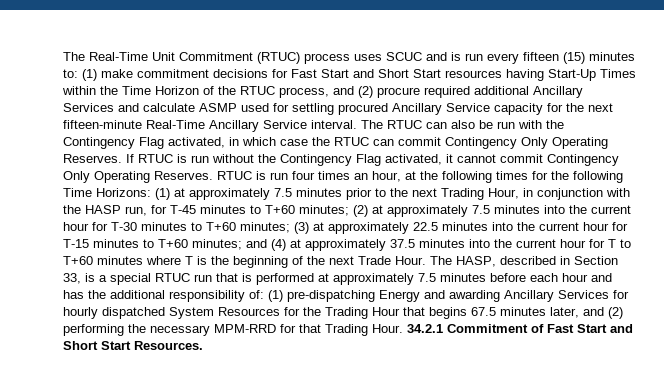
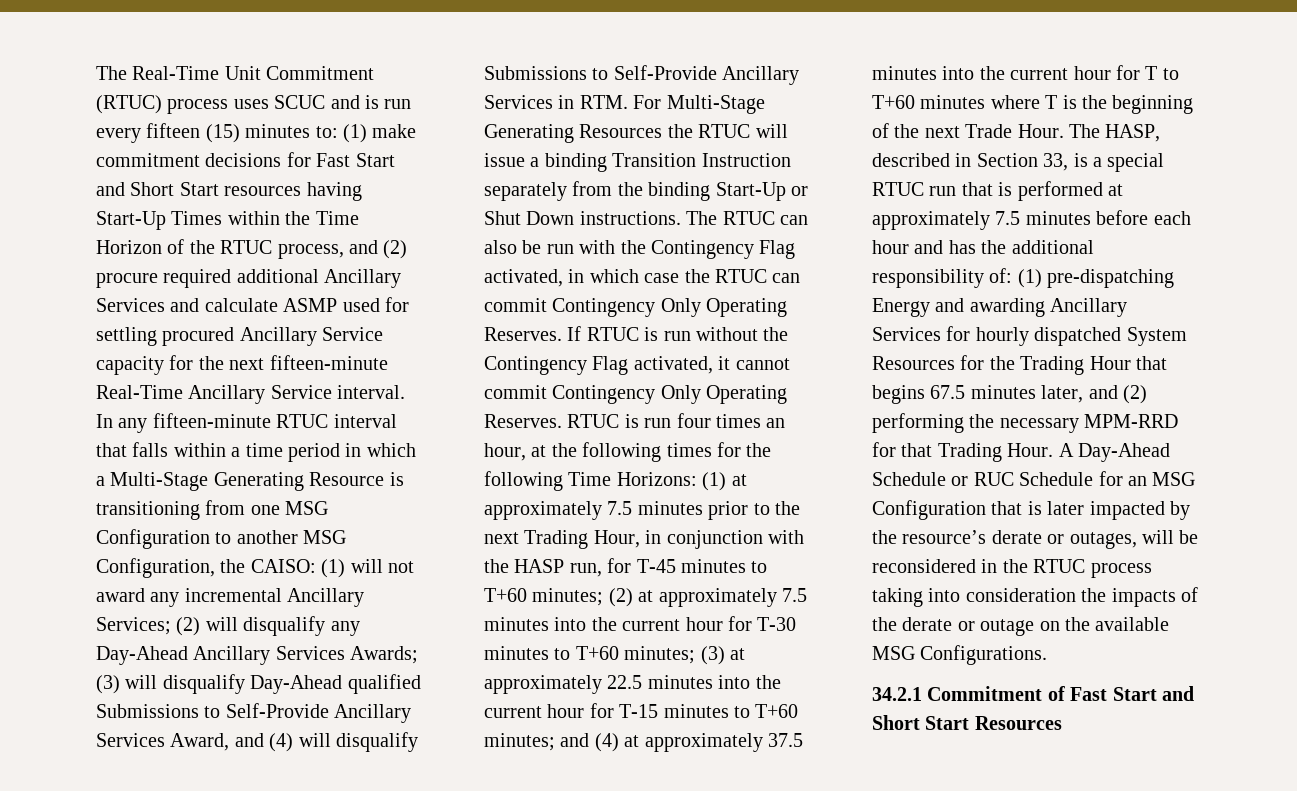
+ In any fifteen-minute RTUC interval that falls within a time period in which a Multi-Stage Generating Resource is transitioning from one MSG Configuration to another MSG Configuration, the CAISO: (1) will not award any incremental Ancillary Services; (2) will disqualify any Day-Ahead Ancillary Services Awards; (3) will disqualify Day-Ahead qualified Submissions to Self-Provide Ancillary Services Award, and (4) will disqualify Submissions to Self-Provide Ancillary Services in RTM. For Multi-Stage Generating Resources the RTUC will issue a binding Transition Instruction separately from the binding Start-Up or Shut Down instructions.
- (1) pre-dispatching Energy and awarding Ancillary Services for hourly dispatched System Resources for the Trading Hour that begins 67.5 minutes later, and (2) performing the necessary MPM-RRD for that Trading Hour. 34.2.1 Commitment of Fast Start and Short Start Resources.
+ (1) pre-dispatching Energy and awarding Ancillary Services for hourly dispatched System Resources for the Trading Hour that begins 67.5 minutes later, and (2) performing the necessary MPM-RRD for that Trading Hour. A Day-Ahead Schedule or RUC Schedule for an MSG Configuration that is later impacted by the resource’s derate or outages, will be reconsidered in the RTUC process taking into consideration the impacts of the derate or outage on the available MSG Configurations.
+ 34.2.1 Commitment of Fast Start and Short Start Resources

